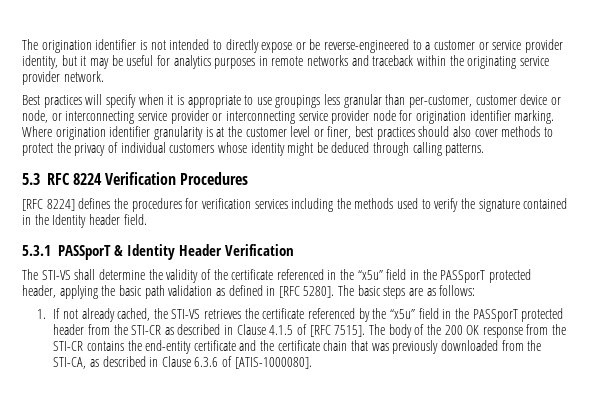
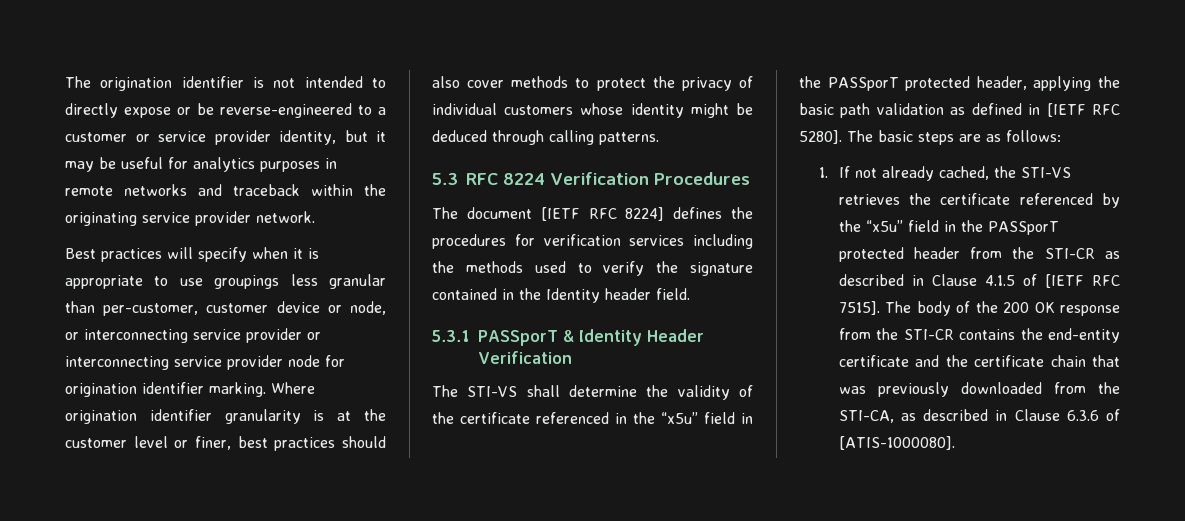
- [RFC 8224] defines the procedures for verification services including the methods used to verify the signature contained in the Identity header field.
+ The document [IETF RFC 8224] defines the procedures for verification services including the methods used to verify the signature contained in the Identity header field.
- The STI-VS shall determine the validity of the certificate referenced in the “x5u” field in the PASSporT protected header, applying the basic path validation as defined in [RFC 5280].
+ The STI-VS shall determine the validity of the certificate referenced in the “x5u” field in the PASSporT protected header, applying the basic path validation as defined in [IETF RFC 5280].
- 1. If not already cached, the STI-VS retrieves the certificate referenced by the “x5u” field in the PASSporT protected header from the STI-CR as described in Clause 4.1.5 of [RFC 7515].
+ 1. If not already cached, the STI-VS retrieves the certificate referenced by the “x5u” field in the PASSporT protected header from the STI-CR as described in Clause 4.1.5 of [IETF RFC 7515].

